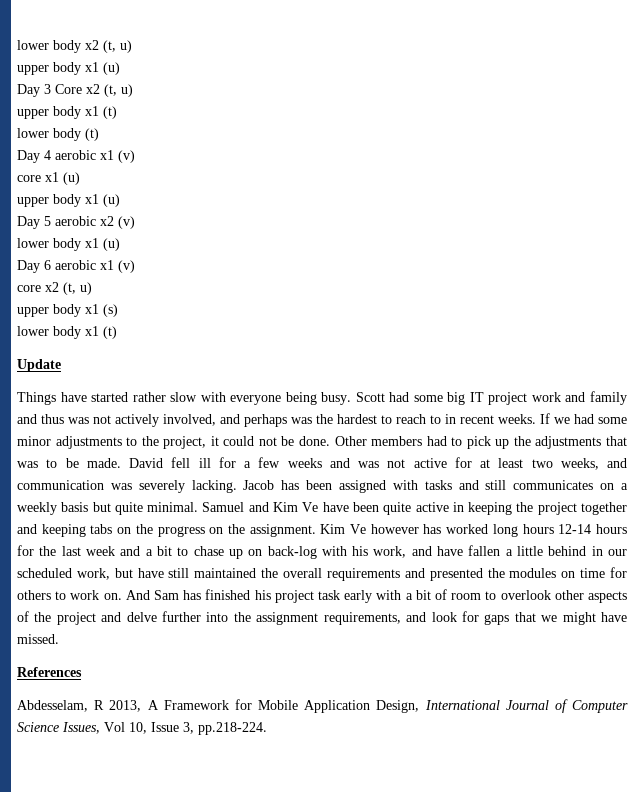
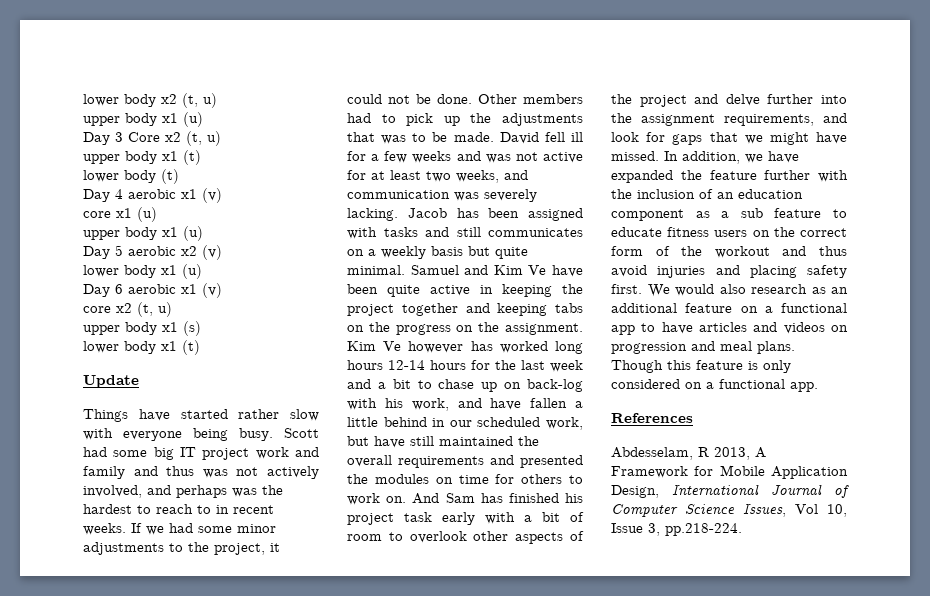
+ In addition, we have expanded the feature further with the inclusion of an education component as a sub feature to educate fitness users on the correct form of the workout and thus avoid injuries and placing safety first. We would also research as an additional feature on a functional app to have articles and videos on progression and meal plans. Though this feature is only considered on a functional app.

